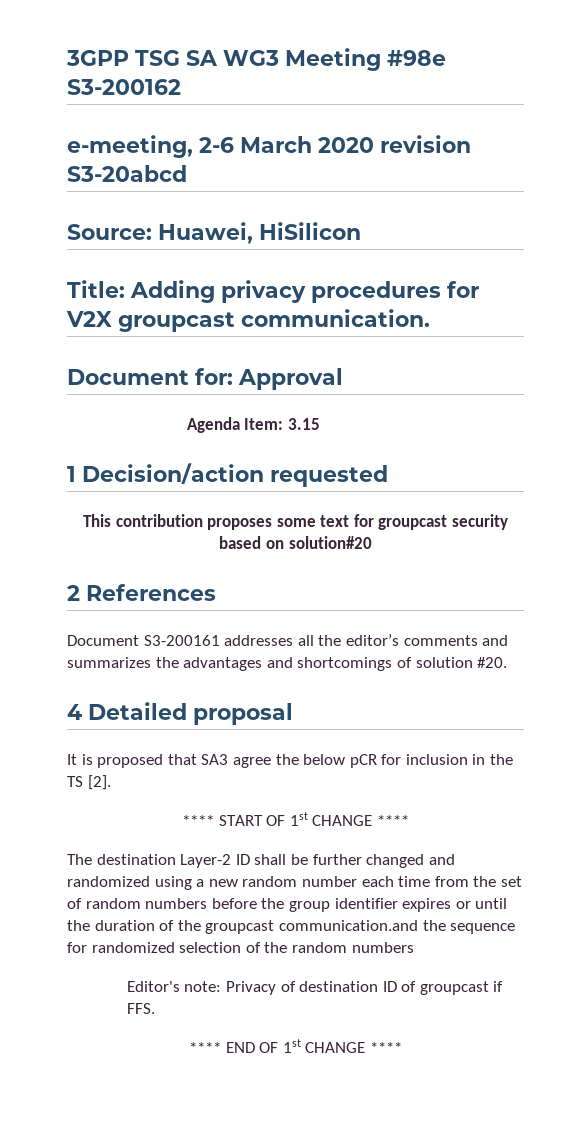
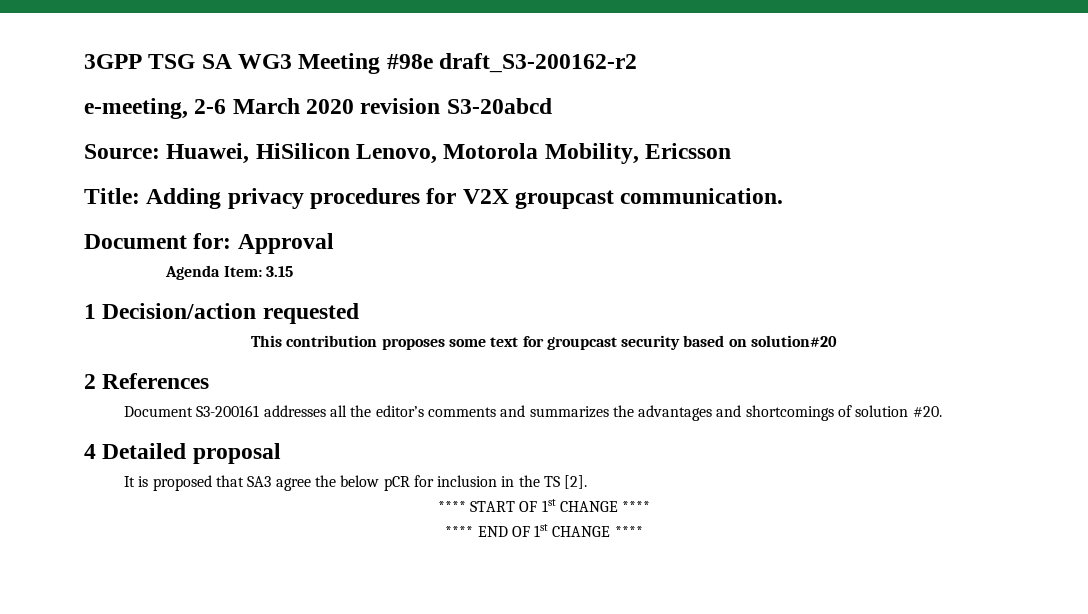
- 3GPP TSG SA WG3 Meeting #98e S3-200162
+ 3GPP TSG SA WG3 Meeting #98e draft_S3-200162-r2
- Source: Huawei, HiSilicon
+ Source: Huawei, HiSilicon Lenovo, Motorola Mobility, Ericsson
- The destination Layer-2 ID shall be further changed and randomized using a new random number each time from the set of random numbers before the group identifier expires or until the duration of the groupcast communication.and the sequence for randomized selection of the random numbers
- Editor's note: Privacy of destination ID of groupcast if FFS.

